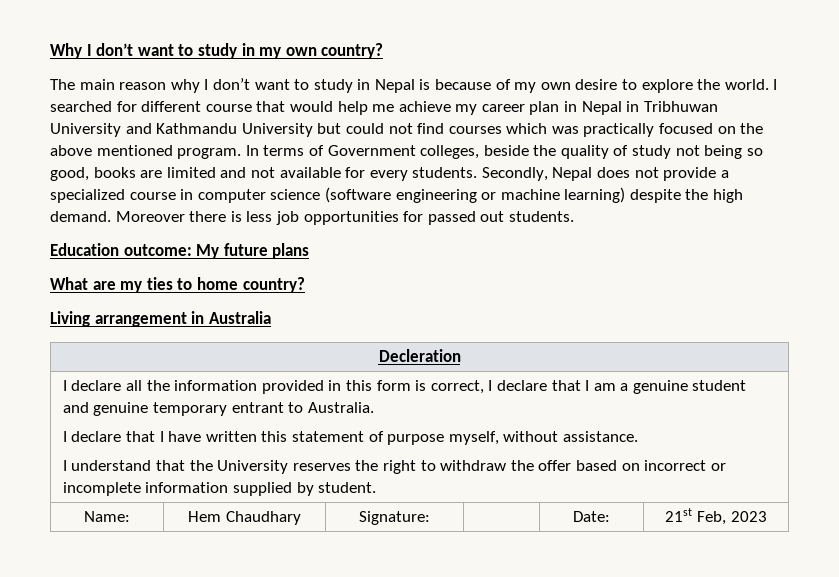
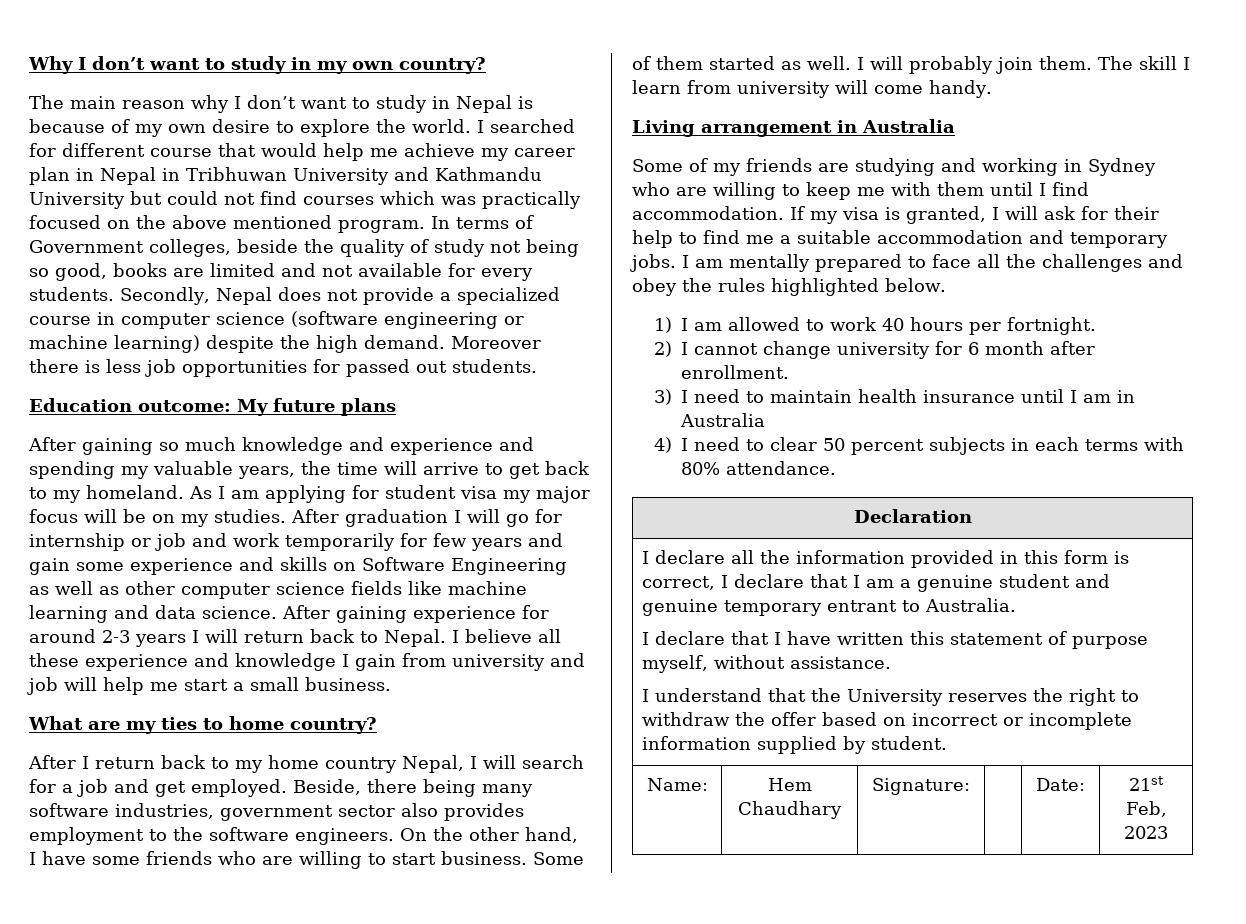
+ After gaining so much knowledge and experience and spending my valuable years, the time will arrive to get back to my homeland. As I am applying for student visa my major focus will be on my studies. After graduation I will go for internship or job and work temporarily for few years and gain some experience and skills on Software Engineering as well as other computer science fields like machine learning and data science. After gaining experience for around 2-3 years I will return back to Nepal. I believe all these experience and knowledge I gain from university and job will help me start a small business.
+ After I return back to my home country Nepal, I will search for a job and get employed. Beside, there being many software industries, government sector also provides employment to the software engineers. On the other hand, I have some friends who are willing to start business. Some of them started as well. I will probably join them. The skill I learn from university will come handy.
  Living arrangement in Australia
- Decleration
+ Some of my friends are studying and working in Sydney who are willing to keep me with them until I find accommodation. If my visa is granted, I will ask for their help to find me a suitable accommodation and temporary jobs. I am mentally prepared to face all the challenges and obey the rules highlighted below.
+ 1) I am allowed to work 40 hours per fortnight.
+ 2) I cannot change university for 6 month after enrollment.
+ 3) I need to maintain health insurance until I am in Australia
+ 4) I need to clear 50 percent subjects in each terms with 80% attendance.
+ Declaration

